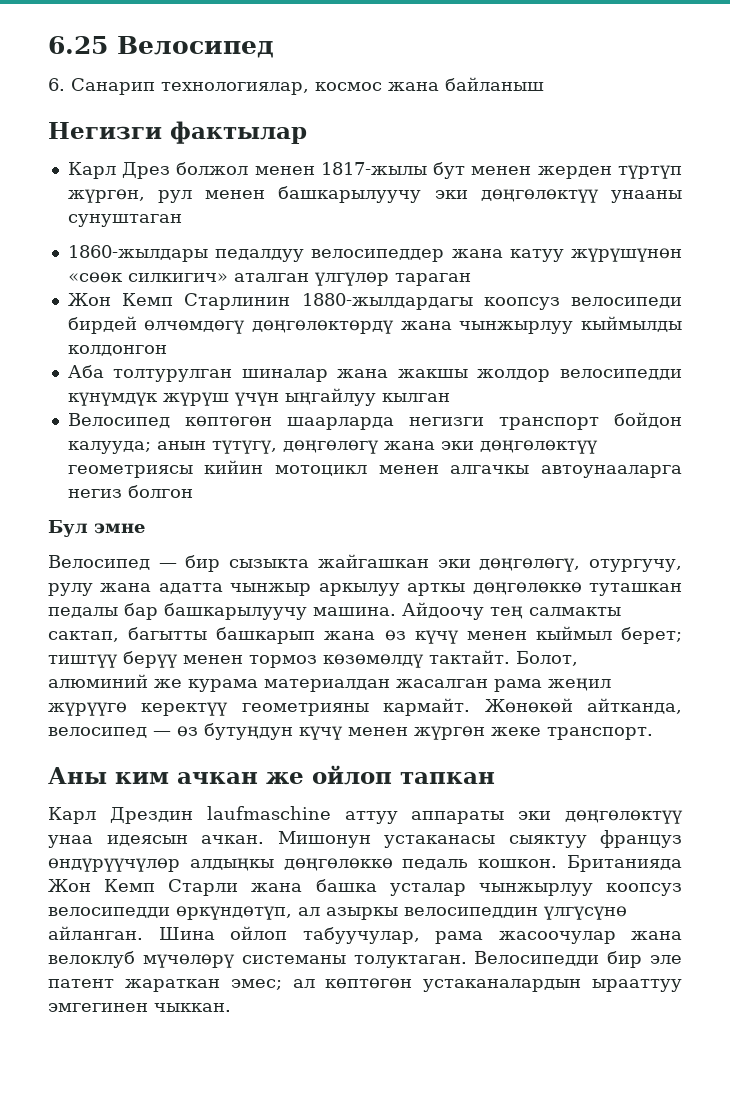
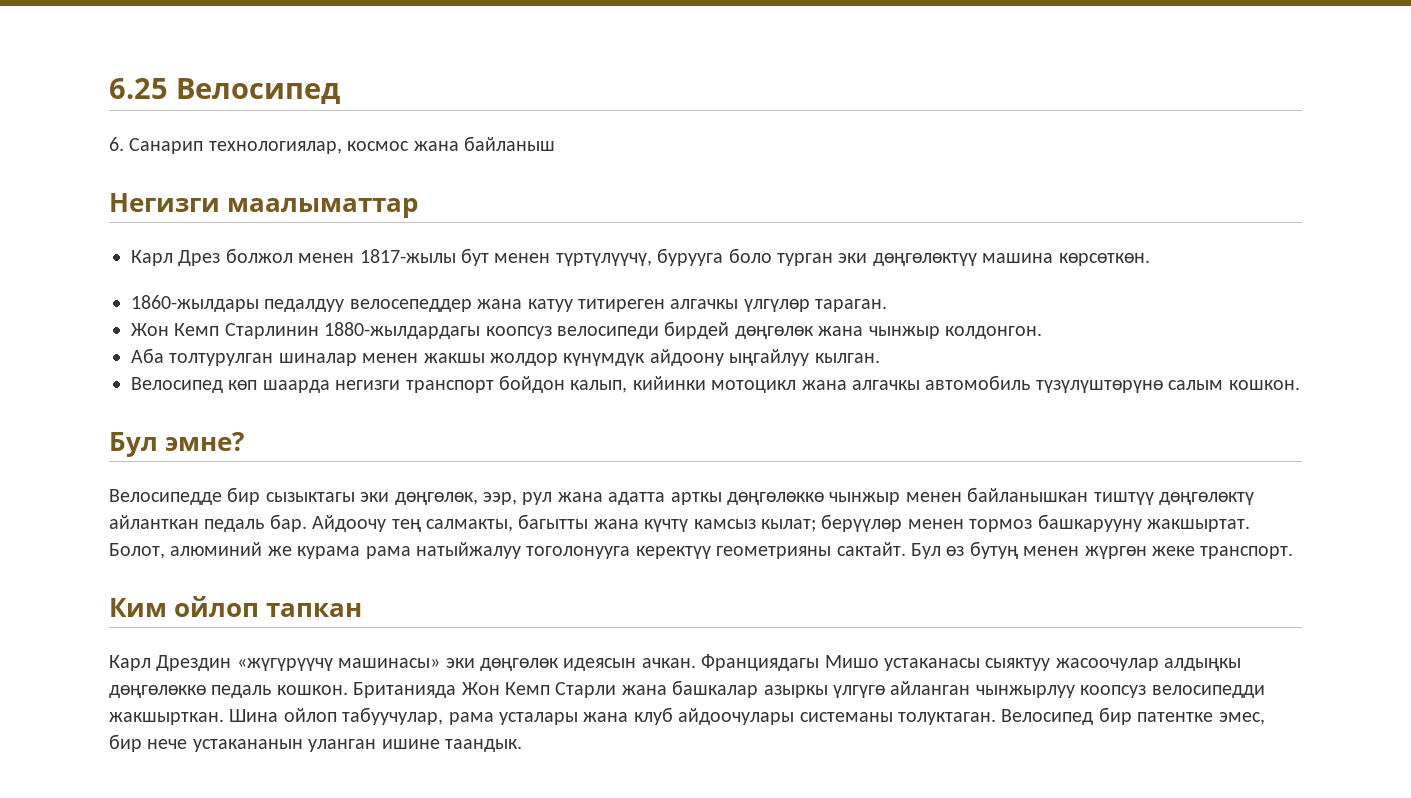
- Негизги фактылар
+ Негизги маалыматтар
- Карл Дрез болжол менен 1817-жылы бут менен жерден түртүп жүргөн, рул менен башкарылуучу эки дөңгөлөктүү унааны сунуштаган
+ Карл Дрез болжол менен 1817-жылы бут менен түртүлүүчү, бурууга боло турган эки дөңгөлөктүү машина көрсөткөн.
- 1860-жылдары педалдуу велосипеддер жана катуу жүрүшүнөн «сөөк силкигич» аталган үлгүлөр тараган
+ 1860-жылдары педалдуу велосепеддер жана катуу титиреген алгачкы үлгүлөр тараган.
- Жон Кемп Старлинин 1880-жылдардагы коопсуз велосипеди бирдей өлчөмдөгү дөңгөлөктөрдү жана чынжырлуу кыймылды колдонгон
+ Жон Кемп Старлинин 1880-жылдардагы коопсуз велосипеди бирдей дөңгөлөк жана чынжыр колдонгон.
- Аба толтурулган шиналар жана жакшы жолдор велосипедди күнүмдүк жүрүш үчүн ыңгайлуу кылган
- Велосипед көптөгөн шаарларда негизги транспорт бойдон калууда; анын түтүгү, дөңгөлөгү жана эки дөңгөлөктүү геометриясы кийин мотоцикл менен алгачкы автоунааларга негиз болгон
- Бул эмне
- Велосипед — бир сызыкта жайгашкан эки дөңгөлөгү, отургучу, рулу жана адатта чынжыр аркылуу арткы дөңгөлөккө туташкан педалы бар башкарылуучу машина. Айдоочу тең салмакты сактап, багытты башкарып жана өз күчү менен кыймыл берет; тиштүү берүү менен тормоз көзөмөлдү тактайт. Болот, алюминий же курама материалдан жасалган рама жеңил жүрүүгө керектүү геометрияны кармайт. Жөнөкөй айтканда, велосипед — өз бутуңдун күчү менен жүргөн жеке транспорт.
+ Аба толтурулган шиналар менен жакшы жолдор күнүмдүк айдоону ыңгайлуу кылган.
+ Велосипед көп шаарда негизги транспорт бойдон калып, кийинки мотоцикл жана алгачкы автомобиль түзүлүштөрүнө салым кошкон.
+ Бул эмне?
+ Велосипедде бир сызыктагы эки дөңгөлөк, ээр, рул жана адатта арткы дөңгөлөккө чынжыр менен байланышкан тиштүү дөңгөлөктү айланткан педаль бар. Айдоочу тең салмакты, багытты жана күчтү камсыз кылат; берүүлөр менен тормоз башкарууну жакшыртат. Болот, алюминий же курама рама натыйжалуу тоголонууга керектүү геометрияны сактайт. Бул өз бутуң менен жүргөн жеке транспорт.
- Аны ким ачкан же ойлоп тапкан
+ Ким ойлоп тапкан
- Карл Дрездин laufmaschine аттуу аппараты эки дөңгөлөктүү унаа идеясын ачкан. Мишонун устаканасы сыяктуу француз өндүрүүчүлөр алдыңкы дөңгөлөккө педаль кошкон.
+ Карл Дрездин «жүгүрүүчү машинасы» эки дөңгөлөк идеясын ачкан. Франциядагы Мишо устаканасы сыяктуу жасоочулар алдыңкы дөңгөлөккө педаль кошкон.
- Британияда Жон Кемп Старли жана башка усталар чынжырлуу коопсуз велосипедди өркүндөтүп, ал азыркы велосипеддин үлгүсүнө айланган. Шина ойлоп табуучулар, рама жасоочулар жана велоклуб мүчөлөрү системаны толуктаган. Велосипедди бир эле патент жараткан эмес; ал көптөгөн устаканалардын ырааттуу эмгегинен чыккан.
+ Британияда Жон Кемп Старли жана башкалар азыркы үлгүгө айланган чынжырлуу коопсуз велосипедди жакшырткан. Шина ойлоп табуучулар, рама усталары жана клуб айдоочулары системаны толуктаган. Велосипед бир патентке эмес, бир нече устакананын уланган ишине таандык.

